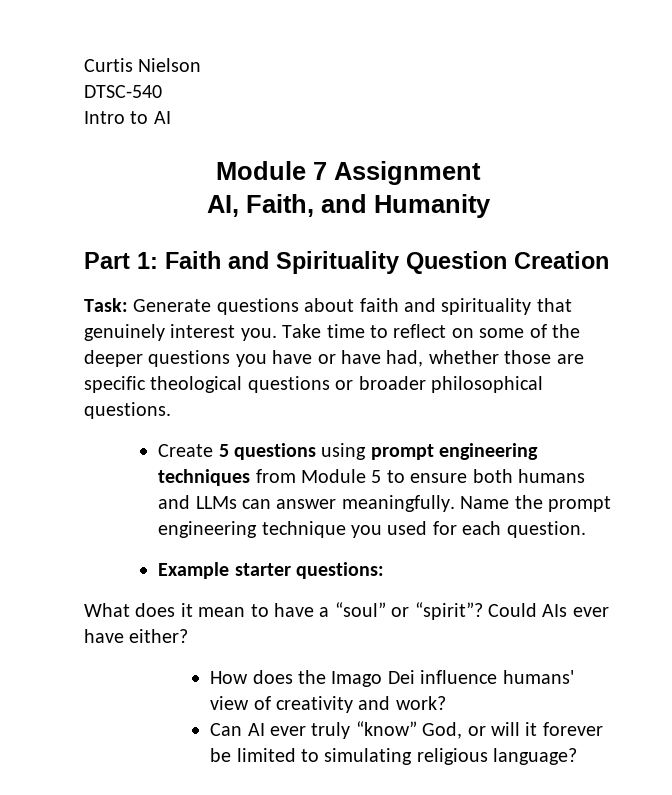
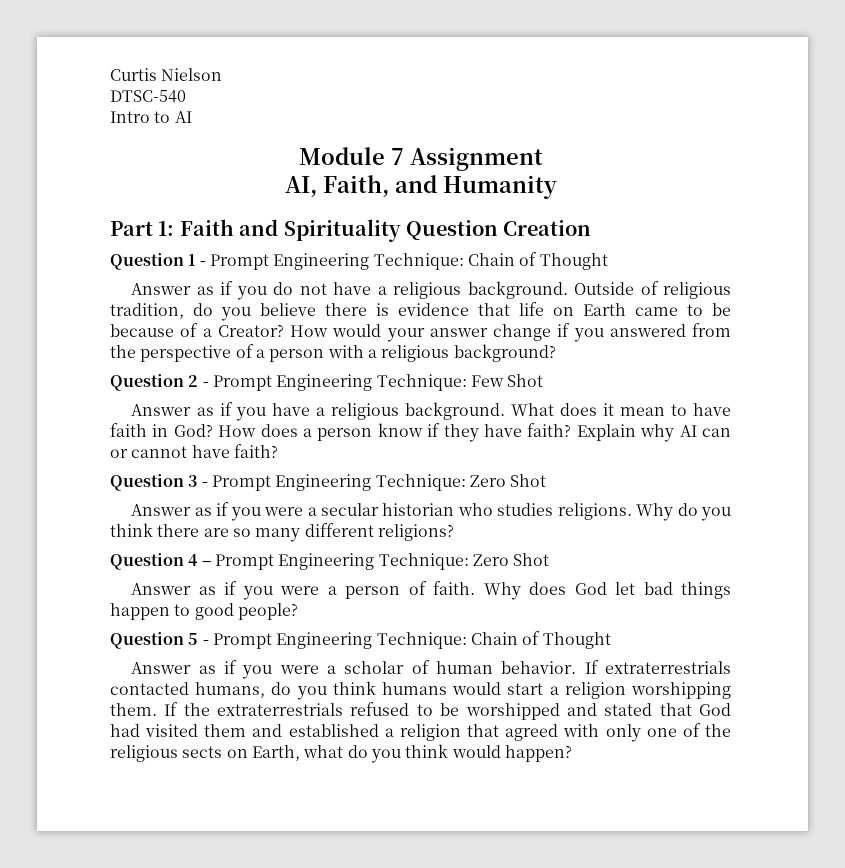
- Task: Generate questions about faith and spirituality that genuinely interest you. Take time to reflect on some of the deeper questions you have or have had, whether those are specific theological questions or broader philosophical questions.
- Create 5 questions using prompt engineering techniques from Module 5 to ensure both humans and LLMs can answer meaningfully. Name the prompt engineering technique you used for each question.
- Example starter questions:
- What does it mean to have a “soul” or “spirit”? Could AIs ever have either?
- How does the Imago Dei influence humans' view of creativity and work?
- Can AI ever truly “know” God, or will it forever be limited to simulating religious language?
+ Question 1 - Prompt Engineering Technique: Chain of Thought
+ Answer as if you do not have a religious background. Outside of religious tradition, do you believe there is evidence that life on Earth came to be because of a Creator? How would your answer change if you answered from the perspective of a person with a religious background?
+ Question 2 - Prompt Engineering Technique: Few Shot
+ Answer as if you have a religious background. What does it mean to have faith in God? How does a person know if they have faith? Explain why AI can or cannot have faith?
+ Question 3 - Prompt Engineering Technique: Zero Shot
+ Answer as if you were a secular historian who studies religions. Why do you think there are so many different religions?
+ Question 4 – Prompt Engineering Technique: Zero Shot
+ Answer as if you were a person of faith. Why does God let bad things happen to good people?
+ Question 5 - Prompt Engineering Technique: Chain of Thought
+ Answer as if you were a scholar of human behavior. If extraterrestrials contacted humans, do you think humans would start a religion worshipping them. If the extraterrestrials refused to be worshipped and stated that God had visited them and established a religion that agreed with only one of the religious sects on Earth, what do you think would happen?

